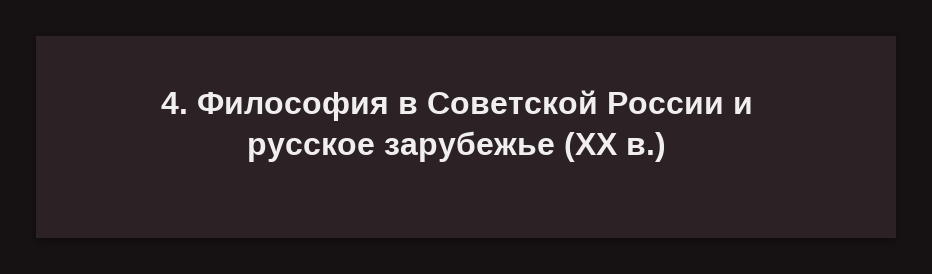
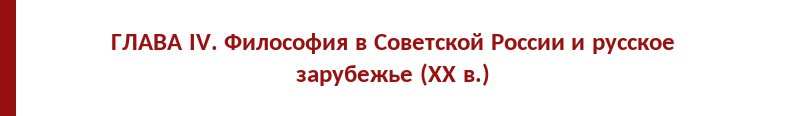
- 4. Философия в Советской России и русское зарубежье (XX в.)
+ ГЛАВА IV. Философия в Советской России и русское зарубежье (XX в.)

